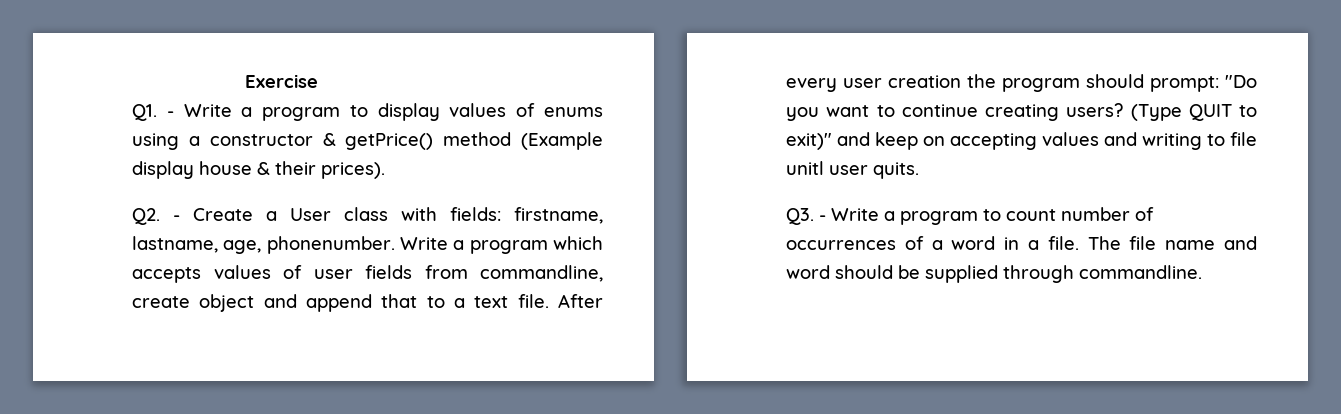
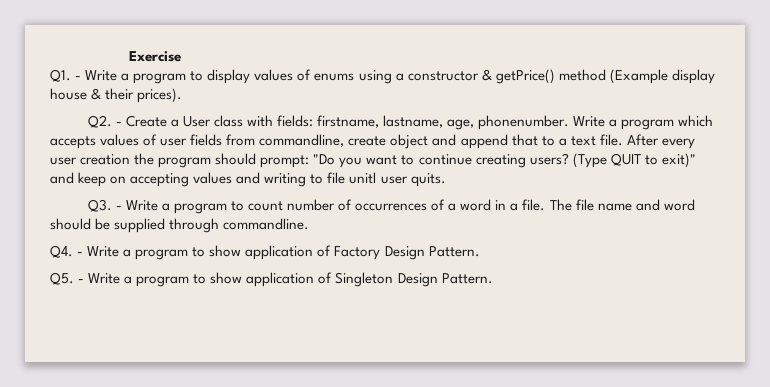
+ Q4. - Write a program to show application of Factory Design Pattern.
+ Q5. - Write a program to show application of Singleton Design Pattern.

